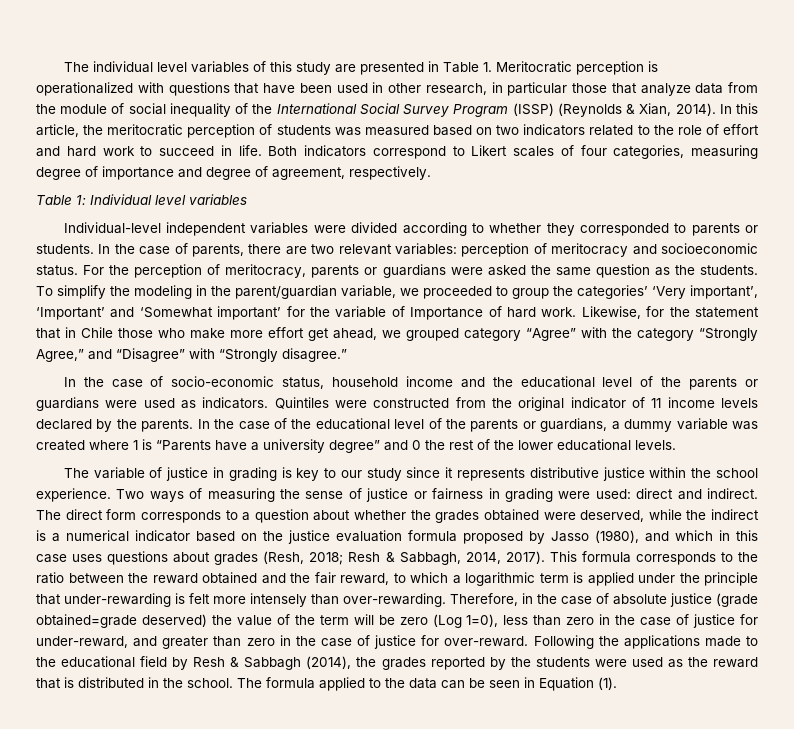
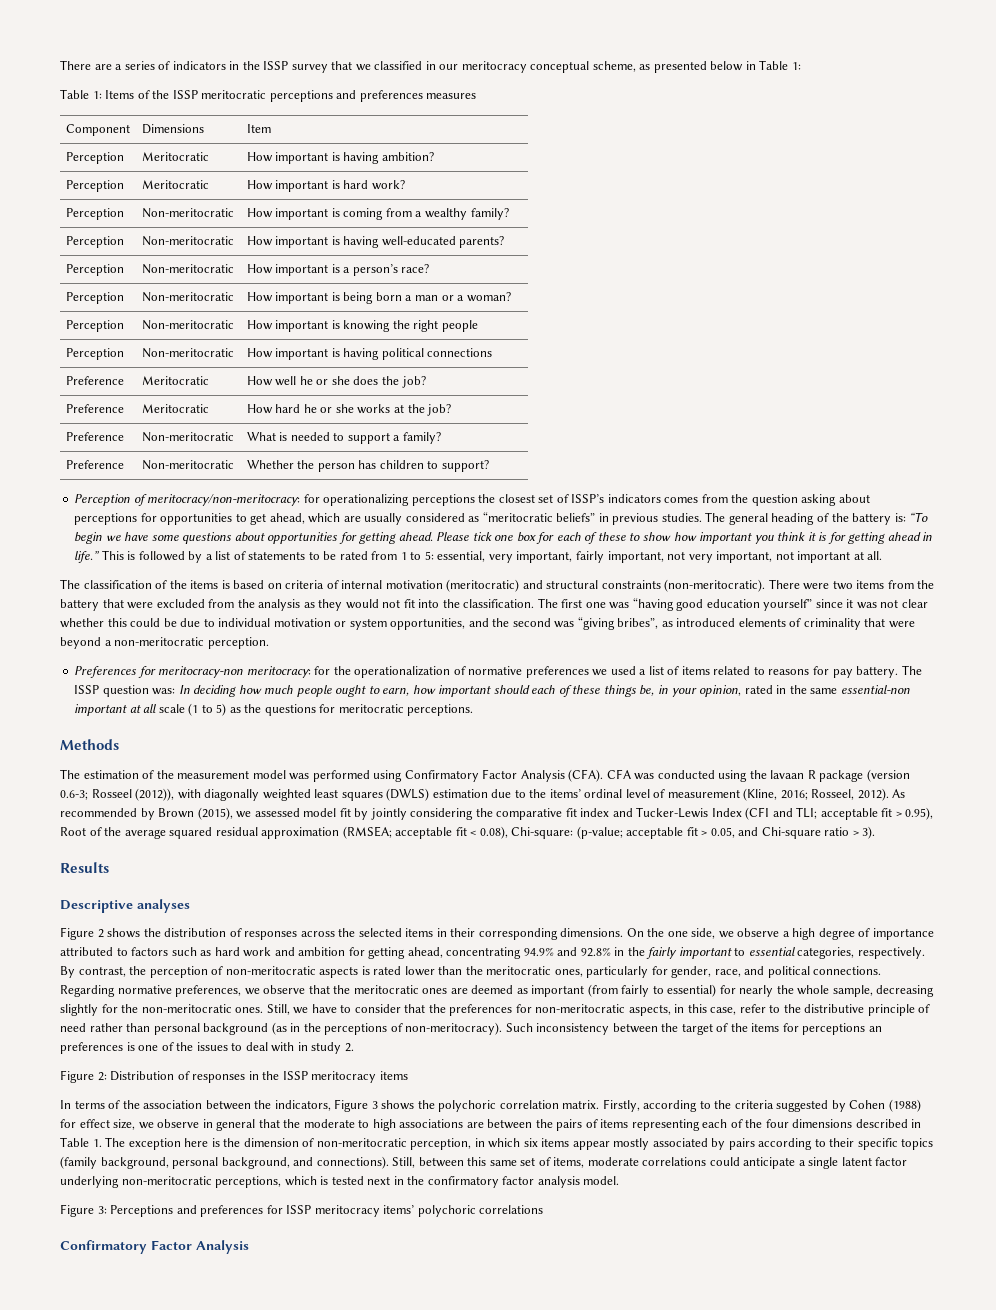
- The individual level variables of this study are presented in Table 1. Meritocratic perception is operationalized with questions that have been used in other research, in particular those that analyze data from the module of social inequality of the International Social Survey Program (ISSP) (Reynolds & Xian, 2014). In this article, the meritocratic perception of students was measured based on two indicators related to the role of effort and hard work to succeed in life. Both indicators correspond to Likert scales of four categories, measuring degree of importance and degree of agreement, respectively.
- Table 1: Individual level variables
- Individual-level independent variables were divided according to whether they corresponded to parents or students. In the case of parents, there are two relevant variables: perception of meritocracy and socioeconomic status. For the perception of meritocracy, parents or guardians were asked the same question as the students. To simplify the modeling in the parent/guardian variable, we proceeded to group the categories’ ‘Very important’, ‘Important’ and ‘Somewhat important’ for the variable of Importance of hard work. Likewise, for the statement that in Chile those who make more effort get ahead, we grouped category “Agree” with the category “Strongly Agree,” and “Disagree” with “Strongly disagree.”
- In the case of socio-economic status, household income and the educational level of the parents or guardians were used as indicators. Quintiles were constructed from the original indicator of 11 income levels declared by the parents. In the case of the educational level of the parents or guardians, a dummy variable was created where 1 is “Parents have a university degree” and 0 the rest of the lower educational levels.
- The variable of justice in grading is key to our study since it represents distributive justice within the school experience. Two ways of measuring the sense of justice or fairness in grading were used: direct and indirect. The direct form corresponds to a question about whether the grades obtained were deserved, while the indirect is a numerical indicator based on the justice evaluation formula proposed by Jasso (1980), and which in this case uses questions about grades (Resh, 2018; Resh & Sabbagh, 2014, 2017). This formula corresponds to the ratio between the reward obtained and the fair reward, to which a logarithmic term is applied under the principle that under-rewarding is felt more intensely than over-rewarding. Therefore, in the case of absolute justice (grade obtained=grade deserved) the value of the term will be zero (Log 1=0), less than zero in the case of justice for under-reward, and greater than zero in the case of justice for over-reward. Following the applications made to the educational field by Resh & Sabbagh (2014), the grades reported by the students were used as the reward that is distributed in the school. The formula applied to the data can be seen in Equation (1).
+ There are a series of indicators in the ISSP survey that we classified in our meritocracy conceptual scheme, as presented below in Table 1:
+ Table 1: Items of the ISSP meritocratic perceptions and preferences measures
+ Component | Dimensions | Item
+ Perception | Meritocratic | How important is having ambition?
+ Perception | Meritocratic | How important is hard work?
+ Perception | Non-meritocratic | How important is coming from a wealthy family?
+ Perception | Non-meritocratic | How important is having well-educated parents?
+ Perception | Non-meritocratic | How important is a person’s race?
+ Perception | Non-meritocratic | How important is being born a man or a woman?
+ Perception | Non-meritocratic | How important is knowing the right people
+ Perception | Non-meritocratic | How important is having political connections
+ Preference | Meritocratic | How well he or she does the job?
+ Preference | Meritocratic | How hard he or she works at the job?
+ Preference | Non-meritocratic | What is needed to support a family?
+ Preference | Non-meritocratic | Whether the person has children to support?
+ Perception of meritocracy/non-meritocracy: for operationalizing perceptions the closest set of ISSP’s indicators comes from the question asking about perceptions for opportunities to get ahead, which are usually considered as “meritocratic beliefs” in previous studies. The general heading of the battery is: “To begin we have some questions about opportunities for getting ahead. Please tick one box for each of these to show how important you think it is for getting ahead in life.” This is followed by a list of statements to be rated from 1 to 5: essential, very important, fairly important, not very important, not important at all.
+ The classification of the items is based on criteria of internal motivation (meritocratic) and structural constraints (non-meritocratic). There were two items from the battery that were excluded from the analysis as they would not fit into the classification. The first one was “having good education yourself” since it was not clear whether this could be due to individual motivation or system opportunities, and the second was “giving bribes”, as introduced elements of criminality that were beyond a non-meritocratic perception.
+ Preferences for meritocracy-non meritocracy: for the operationalization of normative preferences we used a list of items related to reasons for pay battery. The ISSP question was: In deciding how much people ought to earn, how important should each of these things be, in your opinion, rated in the same essential-non important at all scale (1 to 5) as the questions for meritocratic perceptions.
+ Methods
+ The estimation of the measurement model was performed using Confirmatory Factor Analysis (CFA). CFA was conducted using the lavaan R package (version 0.6-3; Rosseel (2012)), with diagonally weighted least squares (DWLS) estimation due to the items’ ordinal level of measurement (Kline, 2016; Rosseel, 2012). As recommended by Brown (2015), we assessed model fit by jointly considering the comparative fit index and Tucker-Lewis Index (CFI and TLI; acceptable fit > 0.95), Root of the average squared residual approximation (RMSEA; acceptable fit < 0.08), Chi-square: (p-value; acceptable fit > 0.05, and Chi-square ratio > 3).
+ Results
+ Descriptive analyses
+ Figure 2 shows the distribution of responses across the selected items in their corresponding dimensions. On the one side, we observe a high degree of importance attributed to factors such as hard work and ambition for getting ahead, concentrating 94.9% and 92.8% in the fairly important to essential categories, respectively. By contrast, the perception of non-meritocratic aspects is rated lower than the meritocratic ones, particularly for gender, race, and political connections. Regarding normative preferences, we observe that the meritocratic ones are deemed as important (from fairly to essential) for nearly the whole sample, decreasing slightly for the non-meritocratic ones. Still, we have to consider that the preferences for non-meritocratic aspects, in this case, refer to the distributive principle of need rather than personal background (as in the perceptions of non-meritocracy). Such inconsistency between the target of the items for perceptions an preferences is one of the issues to deal with in study 2.
+ Figure 2: Distribution of responses in the ISSP meritocracy items
+ In terms of the association between the indicators, Figure 3 shows the polychoric correlation matrix. Firstly, according to the criteria suggested by Cohen (1988) for effect size, we observe in general that the moderate to high associations are between the pairs of items representing each of the four dimensions described in Table 1. The exception here is the dimension of non-meritocratic perception, in which six items appear mostly associated by pairs according to their specific topics (family background, personal background, and connections). Still, between this same set of items, moderate correlations could anticipate a single latent factor underlying non-meritocratic perceptions, which is tested next in the confirmatory factor analysis model.
+ Figure 3: Perceptions and preferences for ISSP meritocracy items’ polychoric correlations
+ Confirmatory Factor Analysis

